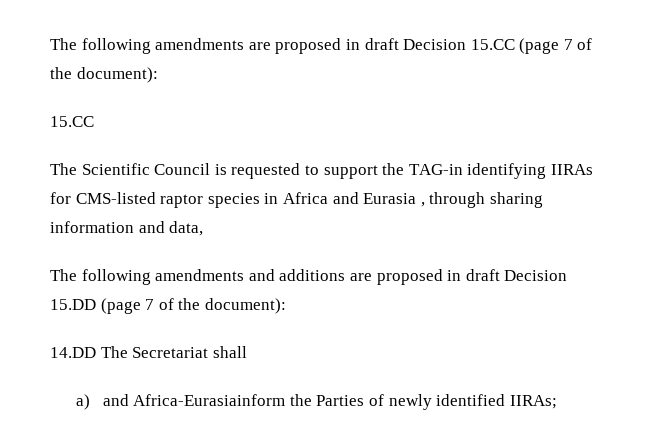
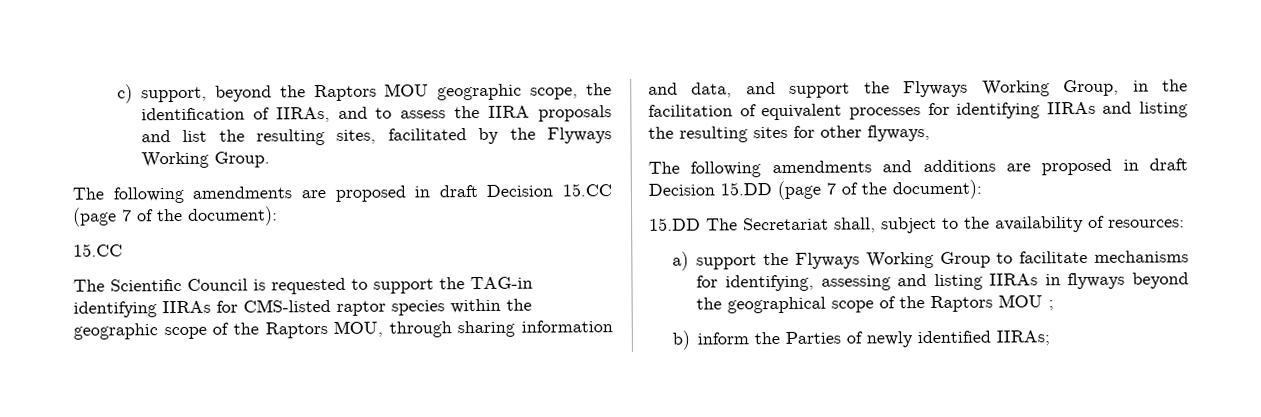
+ c) support, beyond the Raptors MOU geographic scope, the identification of IIRAs, and to assess the IIRA proposals and list the resulting sites, facilitated by the Flyways Working Group.
- The Scientific Council is requested to support the TAG-in identifying IIRAs for CMS-listed raptor species in Africa and Eurasia , through sharing information and data,
+ The Scientific Council is requested to support the TAG-in identifying IIRAs for CMS-listed raptor species within the geographic scope of the Raptors MOU, through sharing information and data, and support the Flyways Working Group, in the facilitation of equivalent processes for identifying IIRAs and listing the resulting sites for other flyways,
- 14.DD The Secretariat shall
- a) and Africa-Eurasiainform the Parties of newly identified IIRAs;
+ 15.DD The Secretariat shall, subject to the availability of resources:
+ a) support the Flyways Working Group to facilitate mechanisms for identifying, assessing and listing IIRAs in flyways beyond the geographical scope of the Raptors MOU ;
+ b) inform the Parties of newly identified IIRAs;

